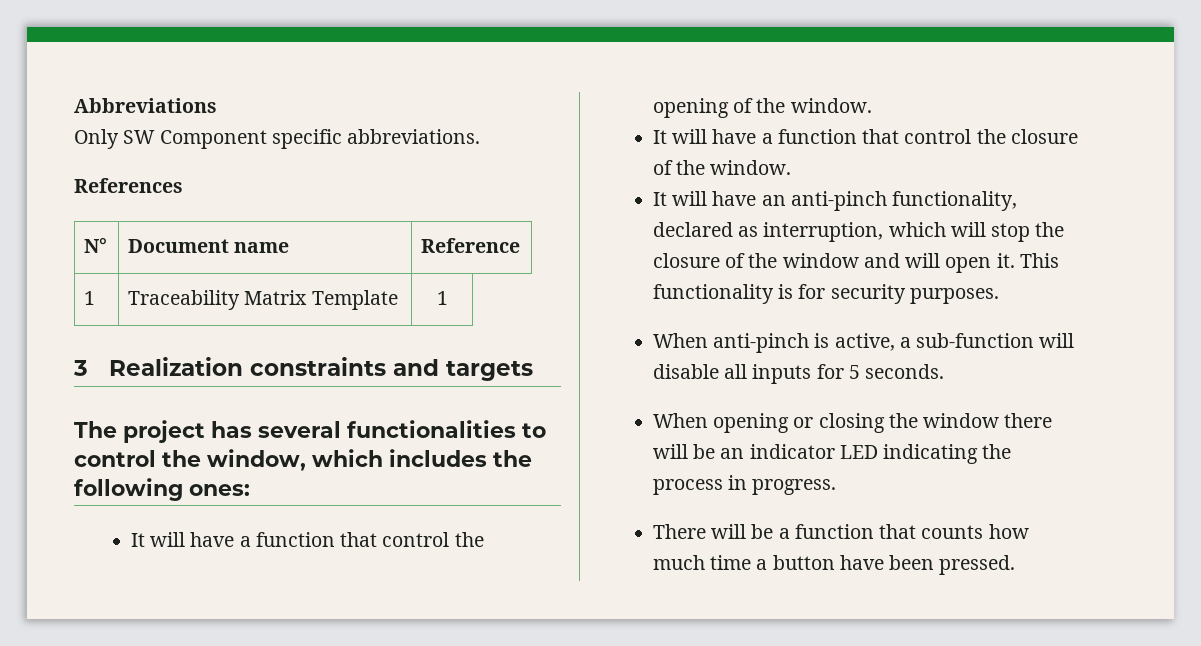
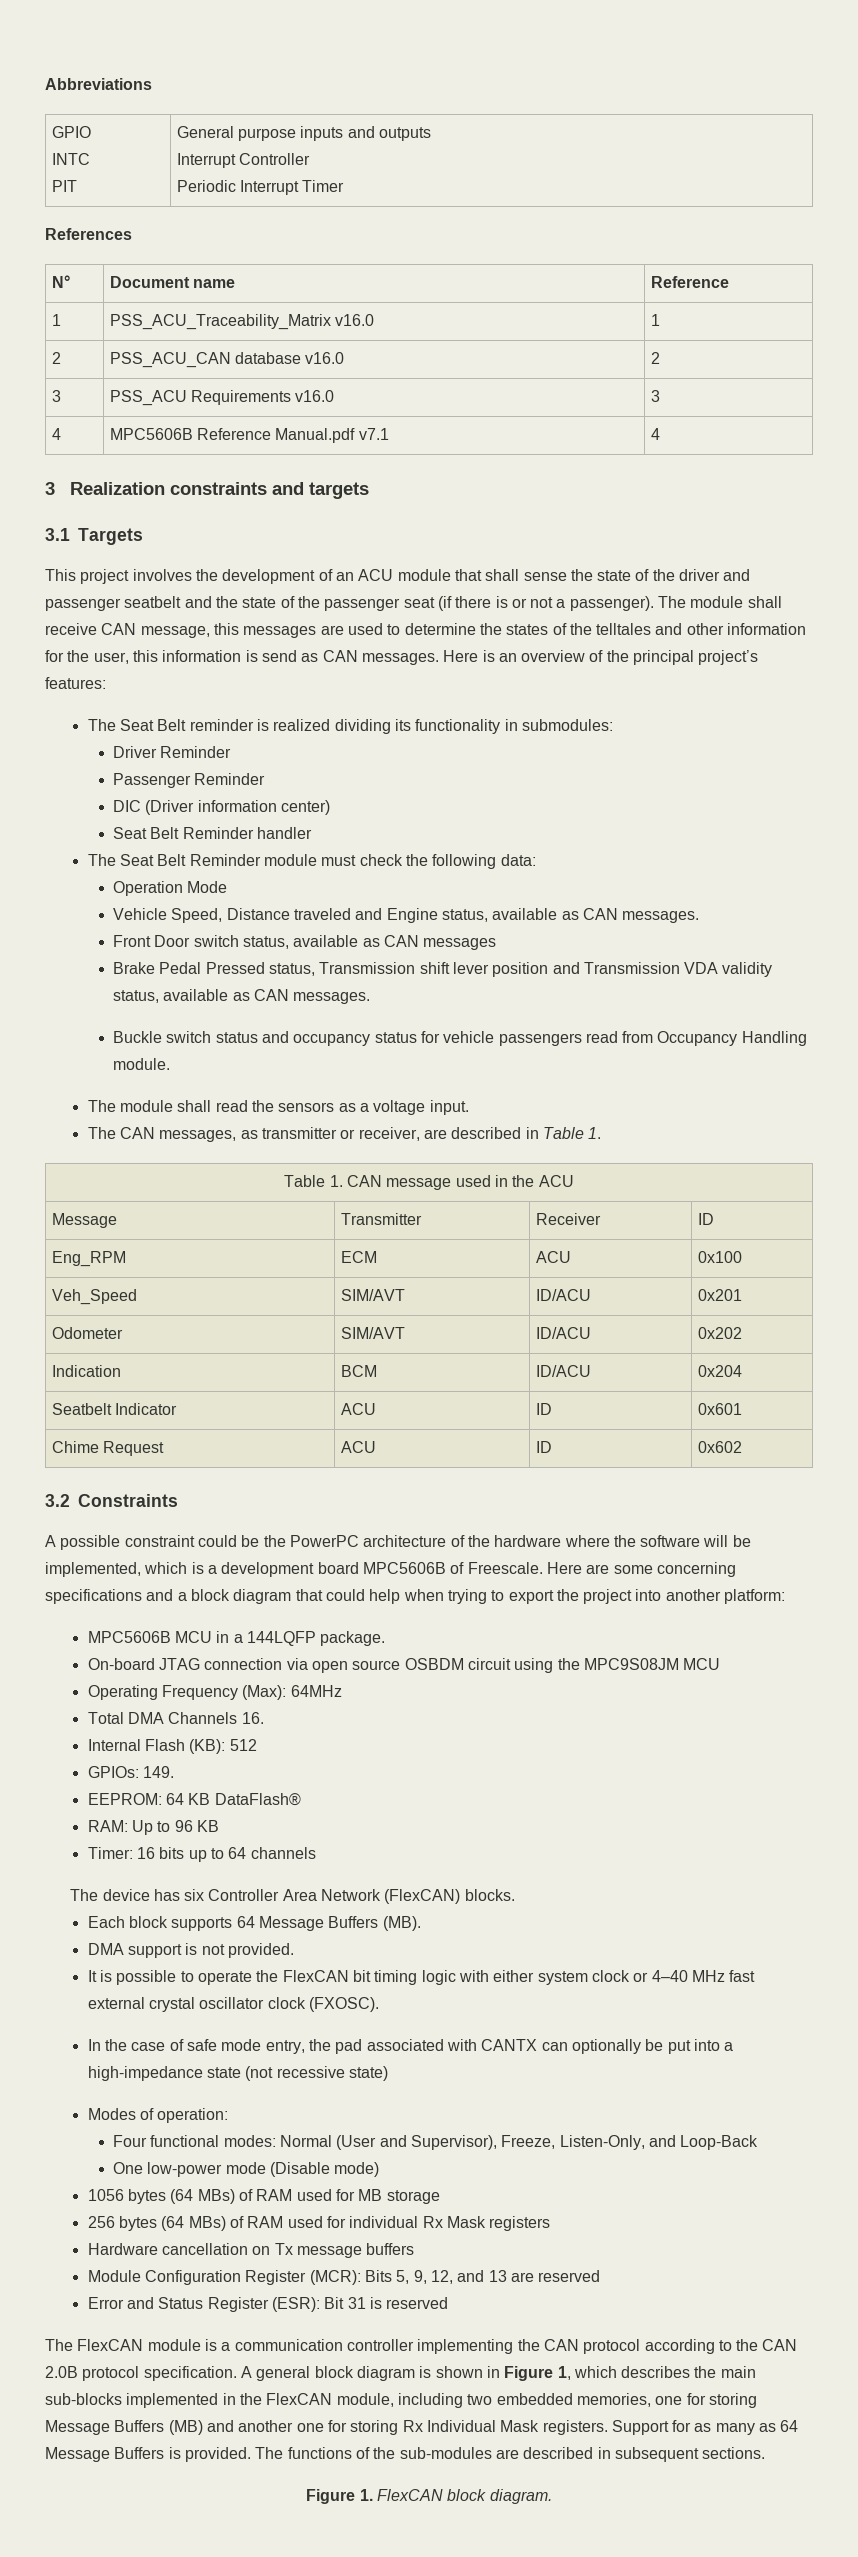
- Only SW Component specific abbreviations.
+ GPIO
+ INTC
+ PIT | General purpose inputs and outputs
+ Interrupt Controller
+ Periodic Interrupt Timer
- 1 | Traceability Matrix Template | 1
+ 1 | PSS_ACU_Traceability_Matrix v16.0 | 1
+ 2 | PSS_ACU_CAN database v16.0 | 2
+ 3 | PSS_ACU Requirements v16.0 | 3
+ 4 | MPC5606B Reference Manual.pdf v7.1 | 4
- The project has several functionalities to control the window, which includes the following ones:
- It will have a function that control the opening of the window.
- It will have a function that control the closure of the window.
- It will have an anti-pinch functionality, declared as interruption, which will stop the closure of the window and will open it. This functionality is for security purposes.
- When anti-pinch is active, a sub-function will disable all inputs for 5 seconds.
- When opening or closing the window there will be an indicator LED indicating the process in progress.
- There will be a function that counts how much time a button have been pressed.
+ 3.1 Targets
+ This project involves the development of an ACU module that shall sense the state of the driver and passenger seatbelt and the state of the passenger seat (if there is or not a passenger). The module shall receive CAN message, this messages are used to determine the states of the telltales and other information for the user, this information is send as CAN messages. Here is an overview of the principal project’s features:
+ The Seat Belt reminder is realized dividing its functionality in submodules:
+ Driver Reminder
+ Passenger Reminder
+ DIC (Driver information center)
+ Seat Belt Reminder handler
+ The Seat Belt Reminder module must check the following data:
+ Operation Mode
+ Vehicle Speed, Distance traveled and Engine status, available as CAN messages.
+ Front Door switch status, available as CAN messages
+ Brake Pedal Pressed status, Transmission shift lever position and Transmission VDA validity status, available as CAN messages.
+ Buckle switch status and occupancy status for vehicle passengers read from Occupancy Handling module.
+ The module shall read the sensors as a voltage input.
+ The CAN messages, as transmitter or receiver, are described in Table 1.
+ Table 1. CAN message used in the ACU
+ Message | Transmitter | Receiver | ID
+ Eng_RPM | ECM | ACU | 0x100
+ Veh_Speed | SIM/AVT | ID/ACU | 0x201
+ Odometer | SIM/AVT | ID/ACU | 0x202
+ Indication | BCM | ID/ACU | 0x204
+ Seatbelt Indicator | ACU | ID | 0x601
+ Chime Request | ACU | ID | 0x602
+ 3.2 Constraints
+ A possible constraint could be the PowerPC architecture of the hardware where the software will be implemented, which is a development board MPC5606B of Freescale. Here are some concerning specifications and a block diagram that could help when trying to export the project into another platform:
+ MPC5606B MCU in a 144LQFP package.
+ On-board JTAG connection via open source OSBDM circuit using the MPC9S08JM MCU
+ Operating Frequency (Max): 64MHz
+ Total DMA Channels 16.
+ Internal Flash (KB): 512
+ GPIOs: 149.
+ EEPROM: 64 KB DataFlash®
+ RAM: Up to 96 KB
+ Timer: 16 bits up to 64 channels
+ The device has six Controller Area Network (FlexCAN) blocks.
+ Each block supports 64 Message Buffers (MB).
+ DMA support is not provided.
+ It is possible to operate the FlexCAN bit timing logic with either system clock or 4–40 MHz fast external crystal oscillator clock (FXOSC).
+ In the case of safe mode entry, the pad associated with CANTX can optionally be put into a high-impedance state (not recessive state)
+ Modes of operation:
+ Four functional modes: Normal (User and Supervisor), Freeze, Listen-Only, and Loop-Back
+ One low-power mode (Disable mode)
+ 1056 bytes (64 MBs) of RAM used for MB storage
+ 256 bytes (64 MBs) of RAM used for individual Rx Mask registers
+ Hardware cancellation on Tx message buffers
+ Module Configuration Register (MCR): Bits 5, 9, 12, and 13 are reserved
+ Error and Status Register (ESR): Bit 31 is reserved
+ The FlexCAN module is a communication controller implementing the CAN protocol according to the CAN 2.0B protocol specification. A general block diagram is shown in Figure 1, which describes the main sub-blocks implemented in the FlexCAN module, including two embedded memories, one for storing Message Buffers (MB) and another one for storing Rx Individual Mask registers. Support for as many as 64 Message Buffers is provided. The functions of the sub-modules are described in subsequent sections.
+ Figure 1. FlexCAN block diagram.

